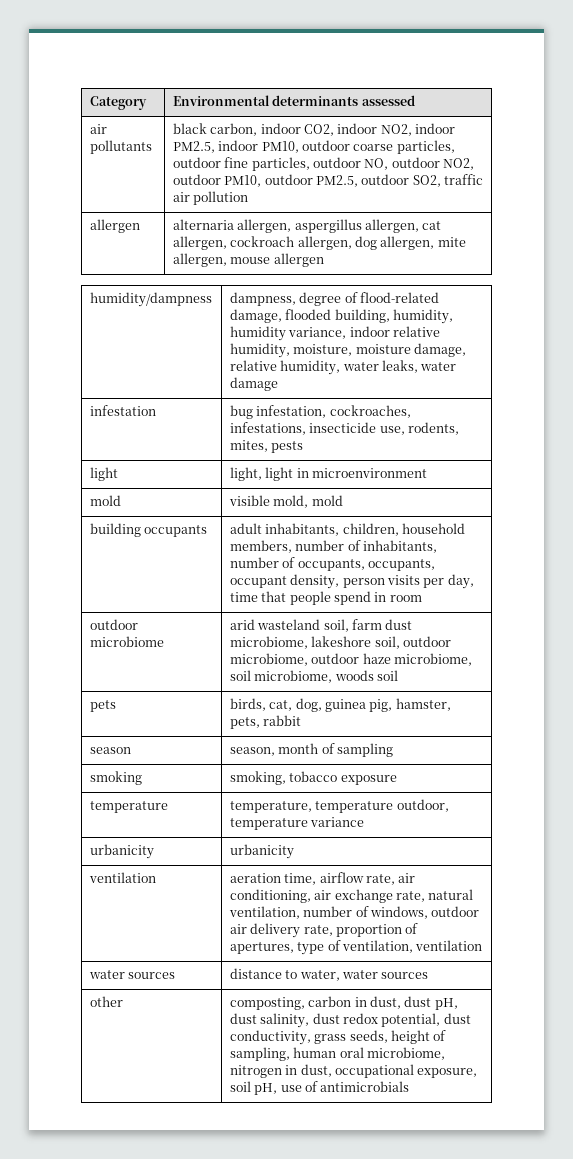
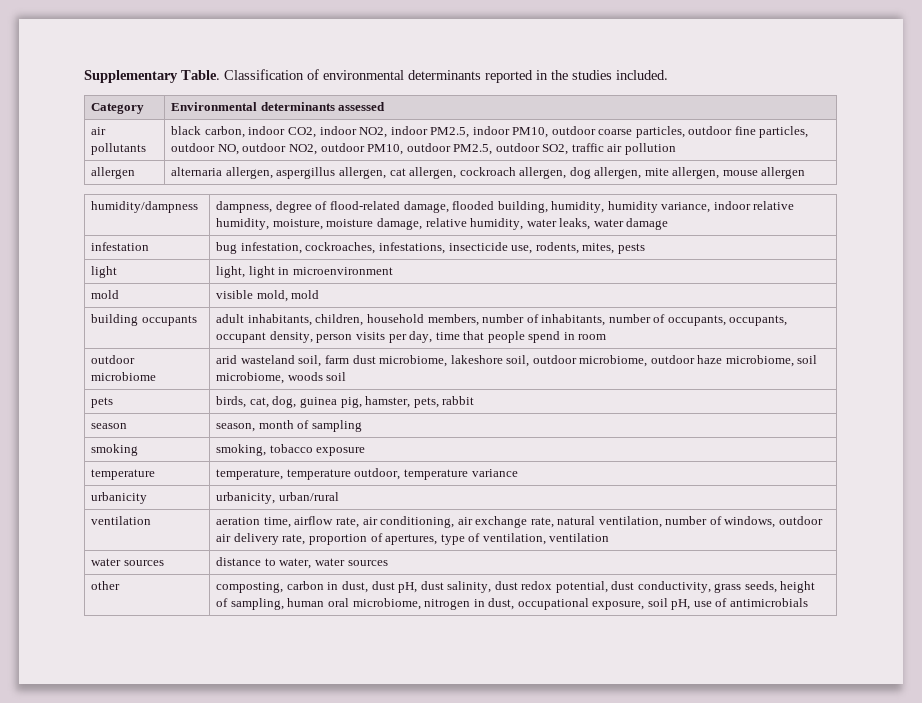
+ Supplementary Table. Classification of environmental determinants reported in the studies included.
- urbanicity | urbanicity
+ urbanicity | urbanicity, urban/rural

